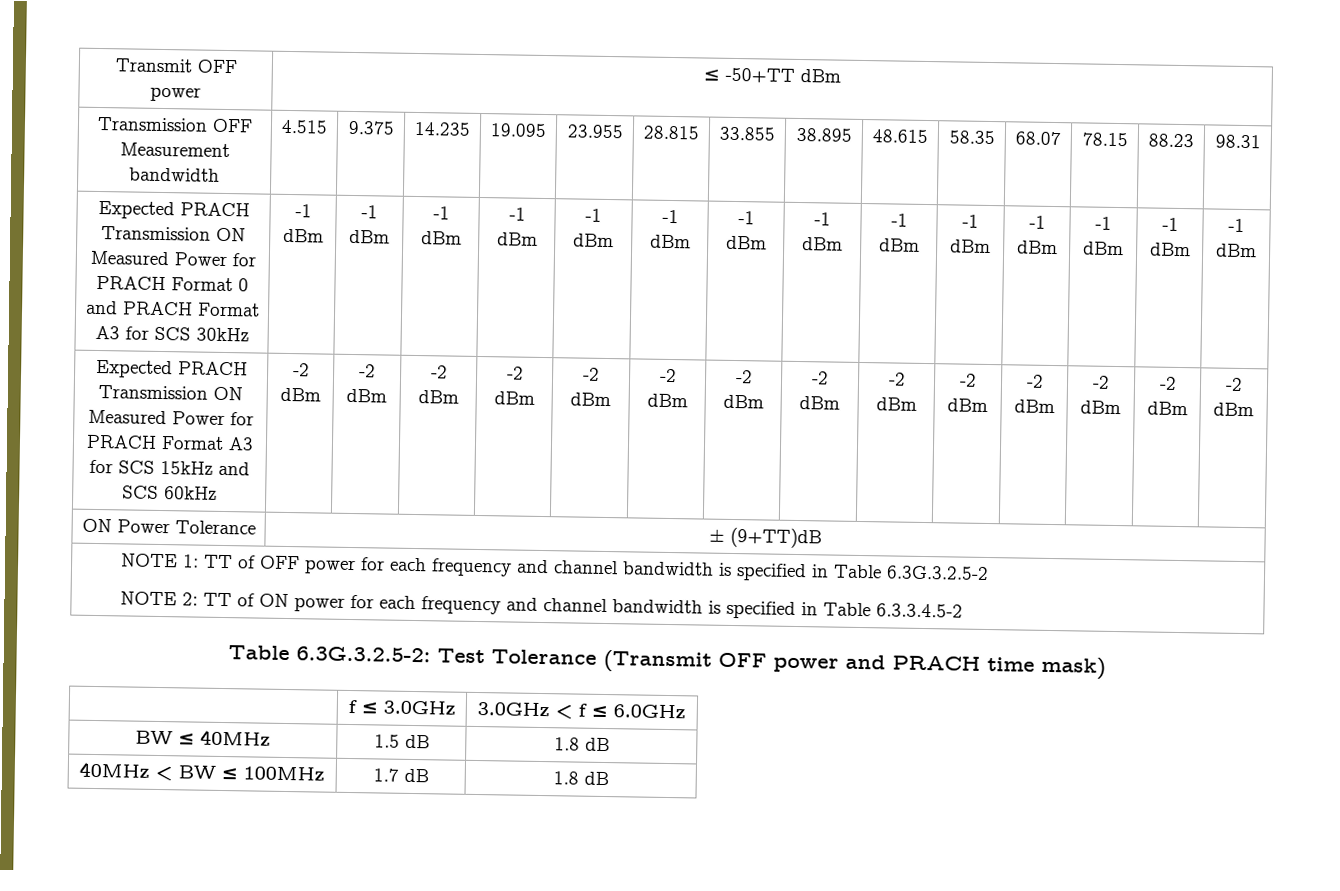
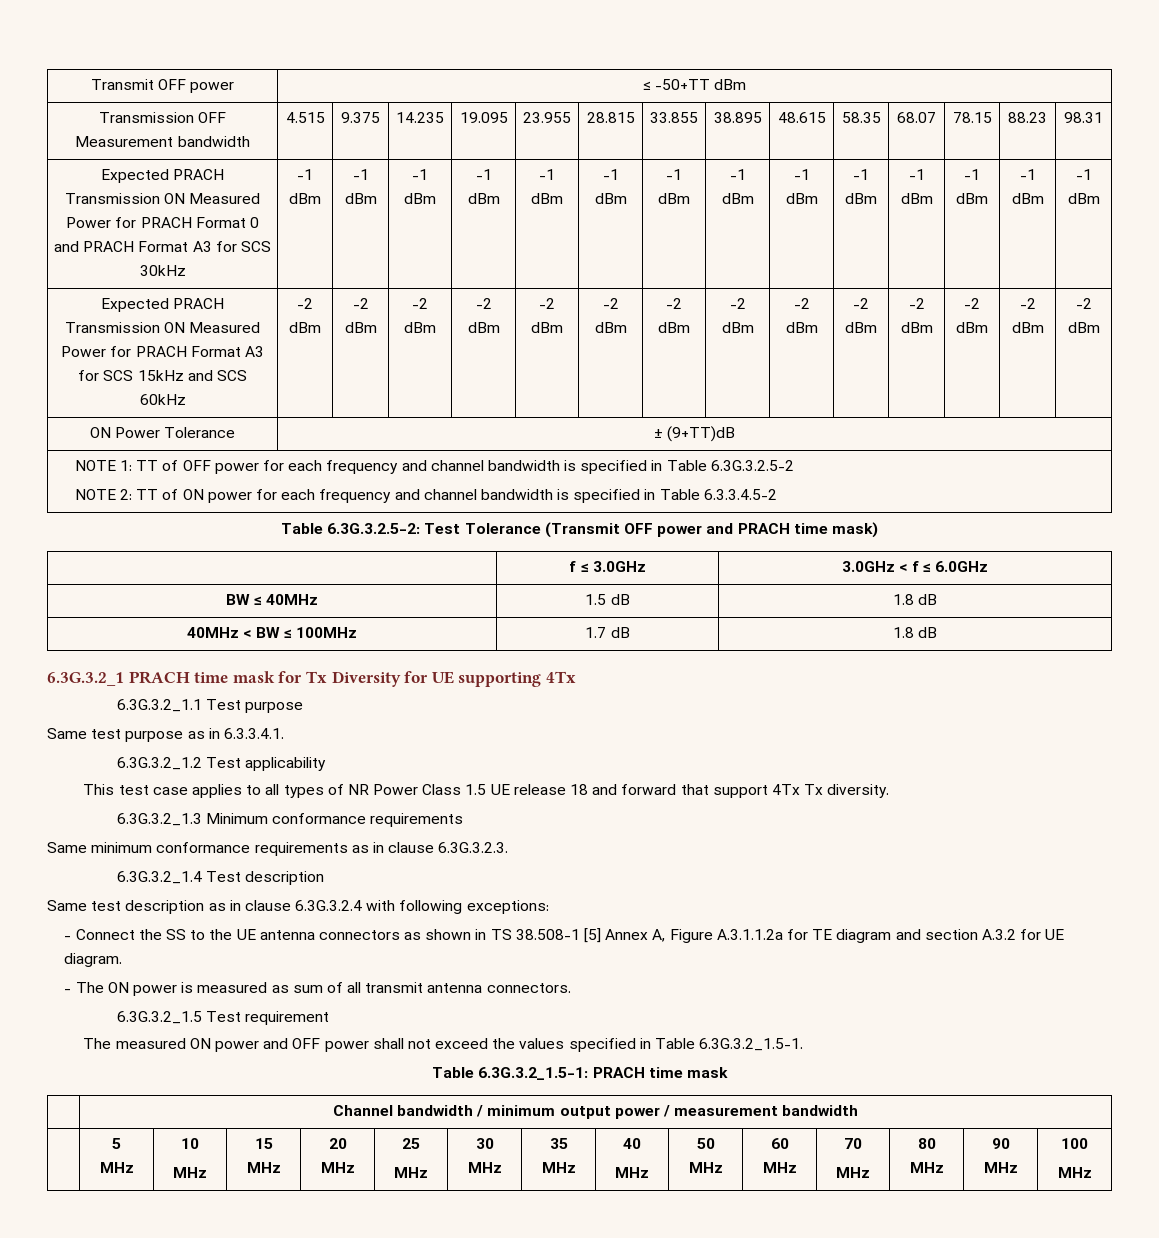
+ 6.3G.3.2_1 PRACH time mask for Tx Diversity for UE supporting 4Tx
+ 6.3G.3.2_1.1 Test purpose
+ Same test purpose as in 6.3.3.4.1.
+ 6.3G.3.2_1.2 Test applicability
+ This test case applies to all types of NR Power Class 1.5 UE release 18 and forward that support 4Tx Tx diversity.
+ 6.3G.3.2_1.3 Minimum conformance requirements
+ Same minimum conformance requirements as in clause 6.3G.3.2.3.
+ 6.3G.3.2_1.4 Test description
+ Same test description as in clause 6.3G.3.2.4 with following exceptions:
+ - Connect the SS to the UE antenna connectors as shown in TS 38.508-1 [5] Annex A, Figure A.3.1.1.2a for TE diagram and section A.3.2 for UE diagram.
+ - The ON power is measured as sum of all transmit antenna connectors.
+ 6.3G.3.2_1.5 Test requirement
+ The measured ON power and OFF power shall not exceed the values specified in Table 6.3G.3.2_1.5-1.
+ Table 6.3G.3.2_1.5-1: PRACH time mask
+ | Channel bandwidth / minimum output power / measurement bandwidth
+ | 5
+ MHz | 10
+ MHz | 15
+ MHz | 20
+ MHz | 25
+ MHz | 30
+ MHz | 35
+ MHz | 40
+ MHz | 50
+ MHz | 60
+ MHz | 70
+ MHz | 80
+ MHz | 90
+ MHz | 100
+ MHz

